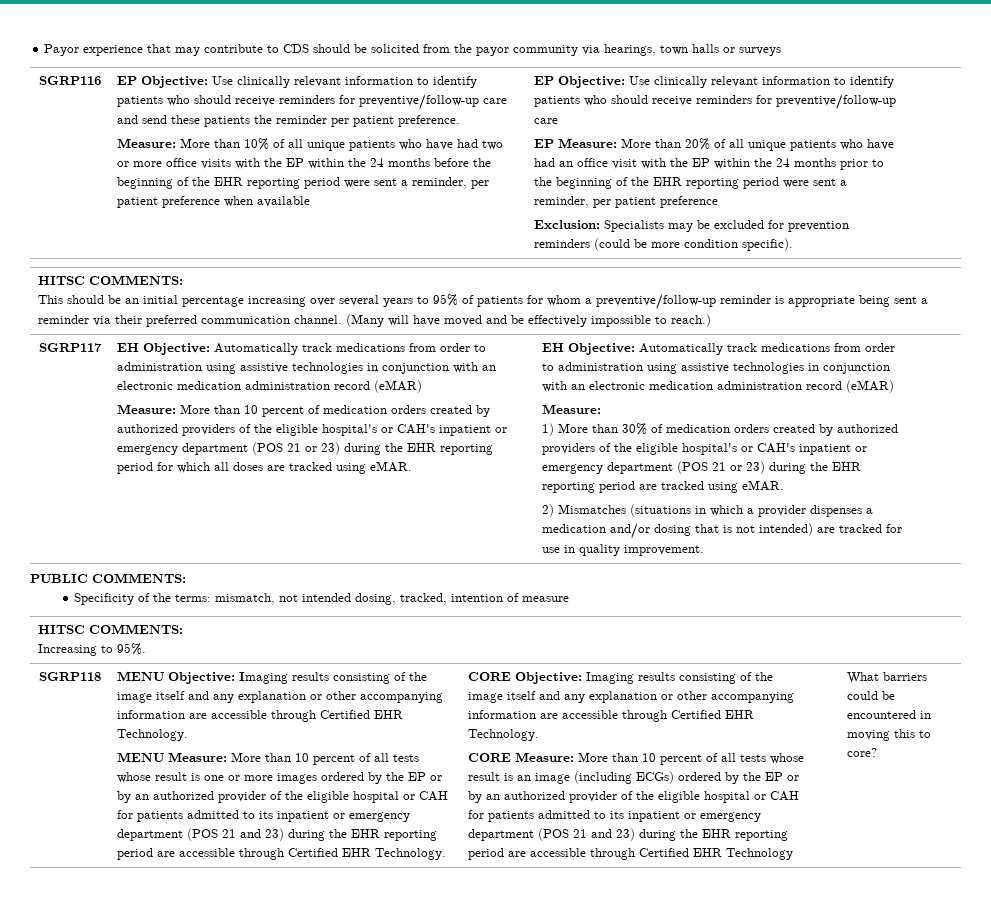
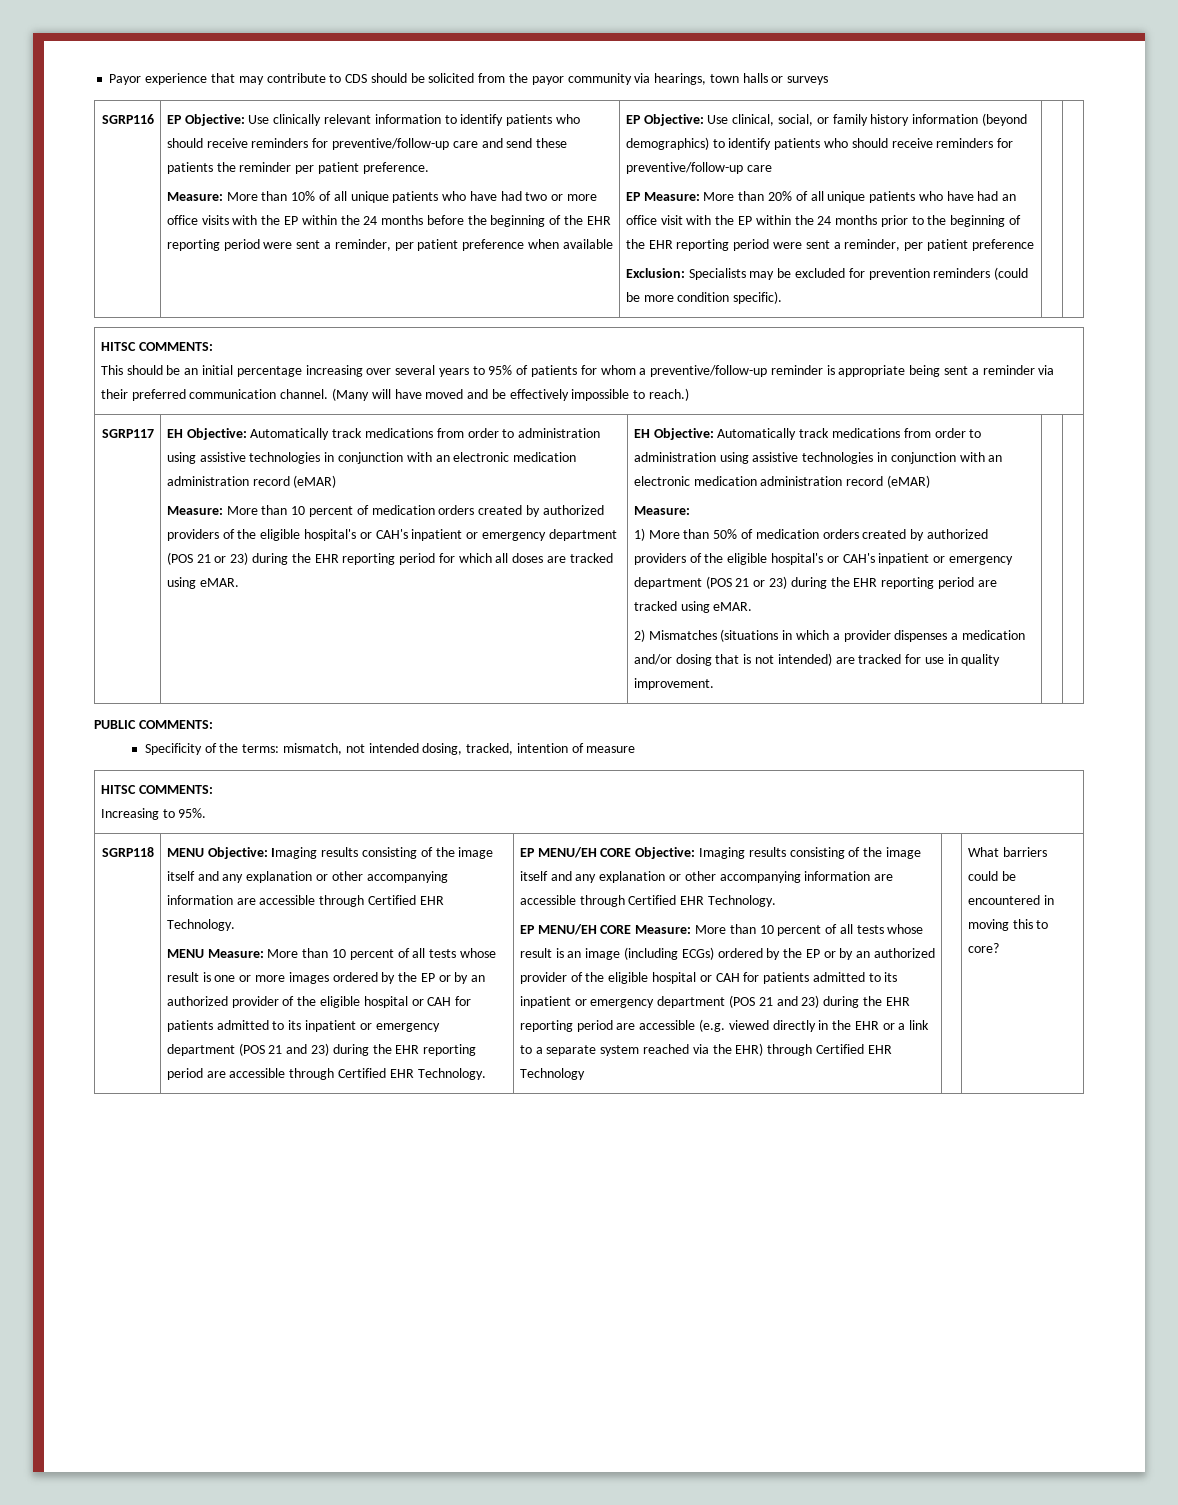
- Measure: More than 10% of all unique patients who have had two or more office visits with the EP within the 24 months before the beginning of the EHR reporting period were sent a reminder, per patient preference when available | EP Objective: Use clinically relevant information to identify patients who should receive reminders for preventive/follow-up care
+ Measure: More than 10% of all unique patients who have had two or more office visits with the EP within the 24 months before the beginning of the EHR reporting period were sent a reminder, per patient preference when available | EP Objective: Use clinical, social, or family history information (beyond demographics) to identify patients who should receive reminders for preventive/follow-up care
- 1) More than 30% of medication orders created by authorized providers of the eligible hospital's or CAH's inpatient or emergency department (POS 21 or 23) during the EHR reporting period are tracked using eMAR.
+ 1) More than 50% of medication orders created by authorized providers of the eligible hospital's or CAH's inpatient or emergency department (POS 21 or 23) during the EHR reporting period are tracked using eMAR.
- CORE Objective: Imaging results consisting of the image itself and any explanation or other accompanying information are accessible through Certified EHR Technology.
+ EP MENU/EH CORE Objective: Imaging results consisting of the image itself and any explanation or other accompanying information are accessible through Certified EHR Technology.
- CORE Measure: More than 10 percent of all tests whose result is an image (including ECGs) ordered by the EP or by an authorized provider of the eligible hospital or CAH for patients admitted to its inpatient or emergency department (POS 21 and 23) during the EHR reporting period are accessible through Certified EHR Technology
+ EP MENU/EH CORE Measure: More than 10 percent of all tests whose result is an image (including ECGs) ordered by the EP or by an authorized provider of the eligible hospital or CAH for patients admitted to its inpatient or emergency department (POS 21 and 23) during the EHR reporting period are accessible (e.g. viewed directly in the EHR or a link to a separate system reached via the EHR) through Certified EHR Technology

